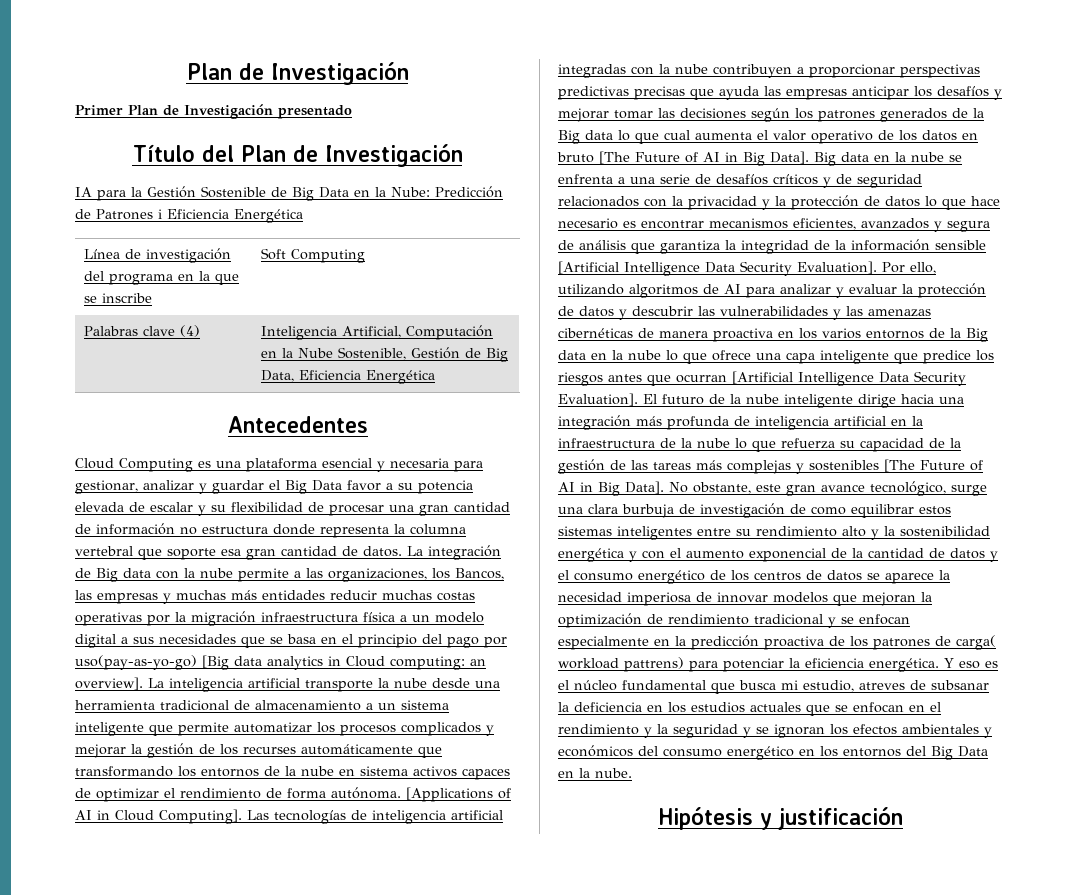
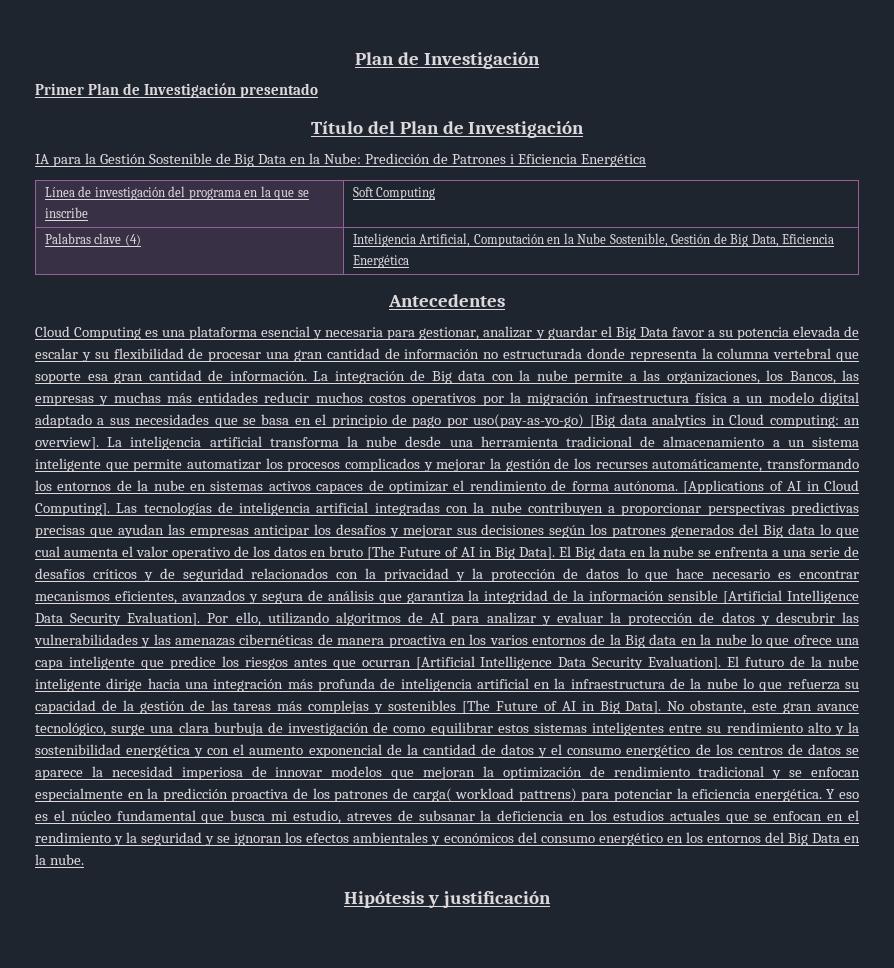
- Cloud Computing es una plataforma esencial y necesaria para gestionar, analizar y guardar el Big Data favor a su potencia elevada de escalar y su flexibilidad de procesar una gran cantidad de información no estructura donde representa la columna vertebral que soporte esa gran cantidad de datos.
+ Cloud Computing es una plataforma esencial y necesaria para gestionar, analizar y guardar el Big Data favor a su potencia elevada de escalar y su flexibilidad de procesar una gran cantidad de información no estructurada donde representa la columna vertebral que soporte esa gran cantidad de información.
- La integración de Big data con la nube permite a las organizaciones, los Bancos, las empresas y muchas más entidades reducir muchas costas operativas por la migración infraestructura física a un modelo digital a sus necesidades que se basa en el principio del pago por uso(pay-as-yo-go) [Big data analytics in Cloud computing: an overview].
+ La integración de Big data con la nube permite a las organizaciones, los Bancos, las empresas y muchas más entidades reducir muchos costos operativos por la migración infraestructura física a un modelo digital adaptado a sus necesidades que se basa en el principio de pago por uso(pay-as-yo-go) [Big data analytics in Cloud computing: an overview].
- La inteligencia artificial transporte la nube desde una herramienta tradicional de almacenamiento a un sistema inteligente que permite automatizar los procesos complicados y mejorar la gestión de los recurses automáticamente que transformando los entornos de la nube en sistema activos capaces de optimizar el rendimiento de forma autónoma.
+ La inteligencia artificial transforma la nube desde una herramienta tradicional de almacenamiento a un sistema inteligente que permite automatizar los procesos complicados y mejorar la gestión de los recurses automáticamente, transformando los entornos de la nube en sistemas activos capaces de optimizar el rendimiento de forma autónoma.
- Las tecnologías de inteligencia artificial integradas con la nube contribuyen a proporcionar perspectivas predictivas precisas que ayuda las empresas anticipar los desafíos y mejorar tomar las decisiones según los patrones generados de la Big data lo que cual aumenta el valor operativo de los datos en bruto [The Future of AI in Big Data].
+ Las tecnologías de inteligencia artificial integradas con la nube contribuyen a proporcionar perspectivas predictivas precisas que ayudan las empresas anticipar los desafíos y mejorar sus decisiones según los patrones generados del Big data lo que cual aumenta el valor operativo de los datos en bruto [The Future of AI in Big Data].
- Big data en la nube se enfrenta a una serie de desafíos críticos y de seguridad relacionados con la privacidad y la protección de datos lo que hace necesario es encontrar mecanismos eficientes, avanzados y segura de análisis que garantiza la integridad de la información sensible [Artificial Intelligence Data Security Evaluation].
+ El Big data en la nube se enfrenta a una serie de desafíos críticos y de seguridad relacionados con la privacidad y la protección de datos lo que hace necesario es encontrar mecanismos eficientes, avanzados y segura de análisis que garantiza la integridad de la información sensible [Artificial Intelligence Data Security Evaluation].

